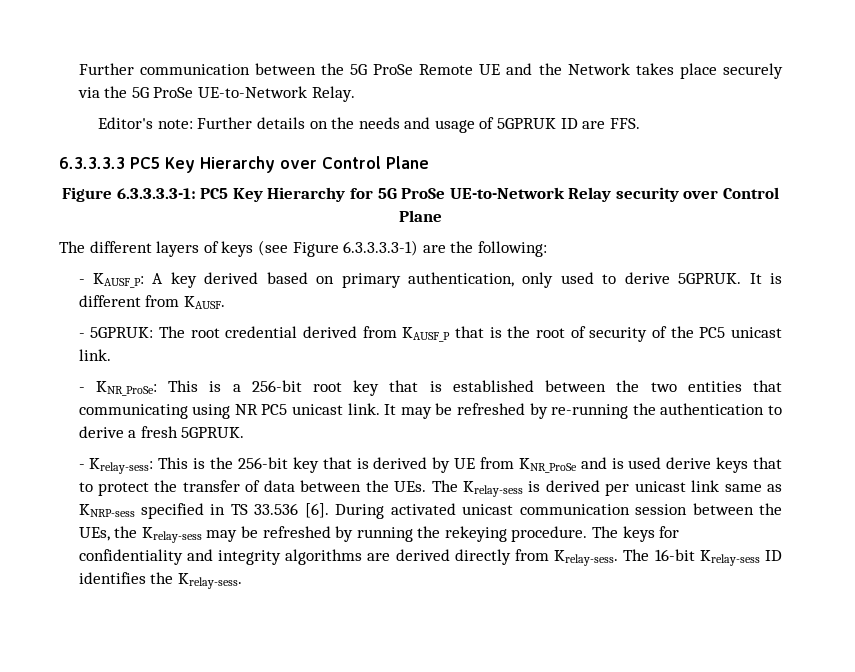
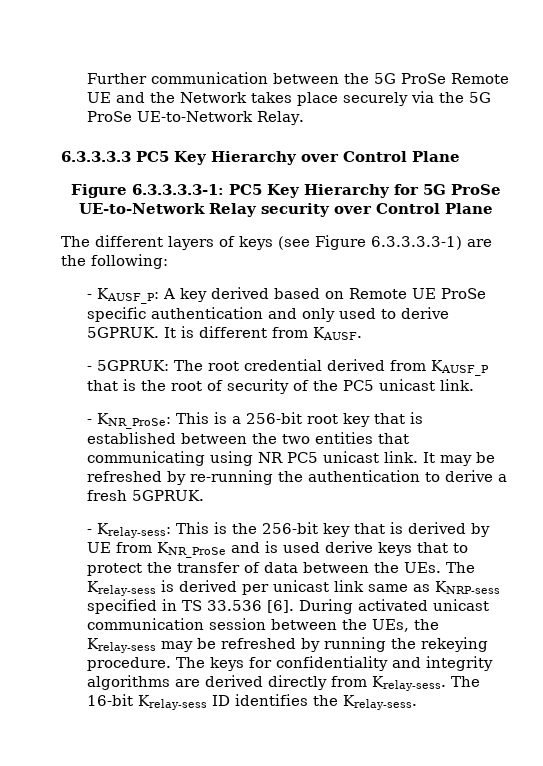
- Editor's note: Further details on the needs and usage of 5GPRUK ID are FFS.
- - KAUSF_P: A key derived based on primary authentication, only used to derive 5GPRUK.
+ - KAUSF_P: A key derived based on Remote UE ProSe specific authentication and only used to derive 5GPRUK.

